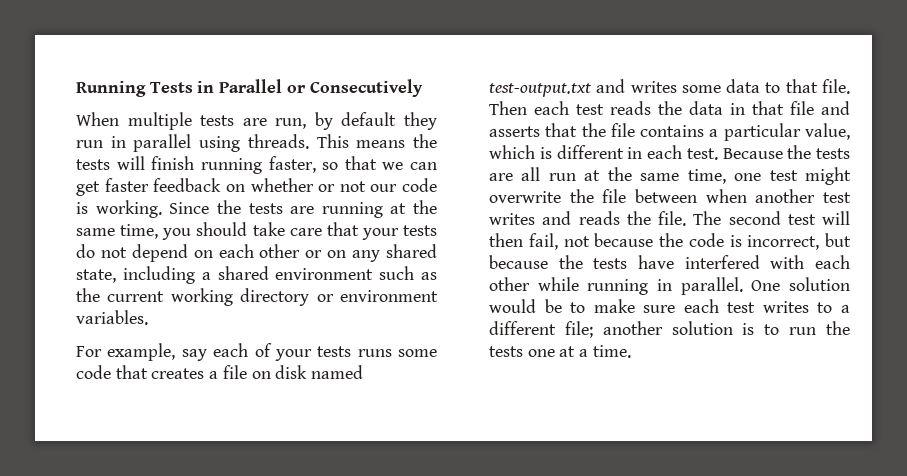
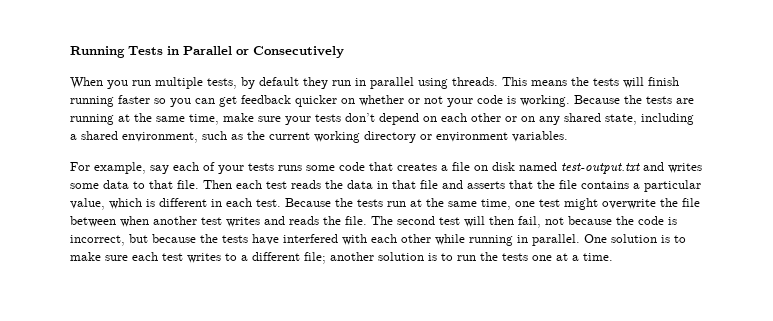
- When multiple tests are run, by default they run in parallel using threads.
+ When you run multiple tests, by default they run in parallel using threads.
- This means the tests will finish running faster, so that we can get faster feedback on whether or not our code is working.
+ This means the tests will finish running faster so you can get feedback quicker on whether or not your code is working.
- Since the tests are running at the same time, you should take care that your tests do not depend on each other or on any shared state, including a shared environment such as the current working directory or environment variables.
+ Because the tests are running at the same time, make sure your tests don’t depend on each other or on any shared state, including a shared environment, such as the current working directory or environment variables.
- Because the tests are all run at the same time, one test might overwrite the file between when another test writes and reads the file.
+ Because the tests run at the same time, one test might overwrite the file between when another test writes and reads the file.
- One solution would be to make sure each test writes to a different file; another solution is to run the tests one at a time.
+ One solution is to make sure each test writes to a different file; another solution is to run the tests one at a time.

